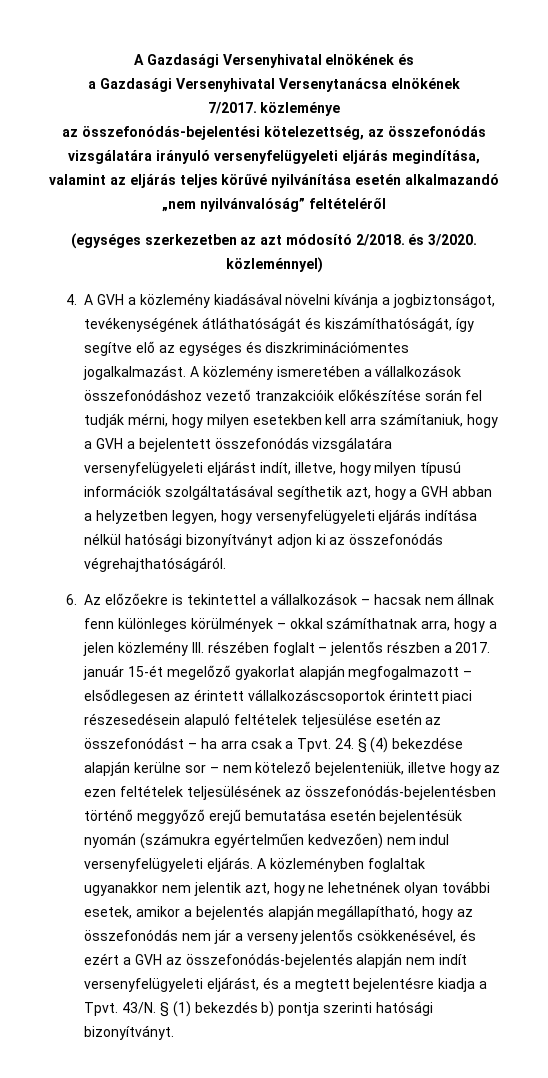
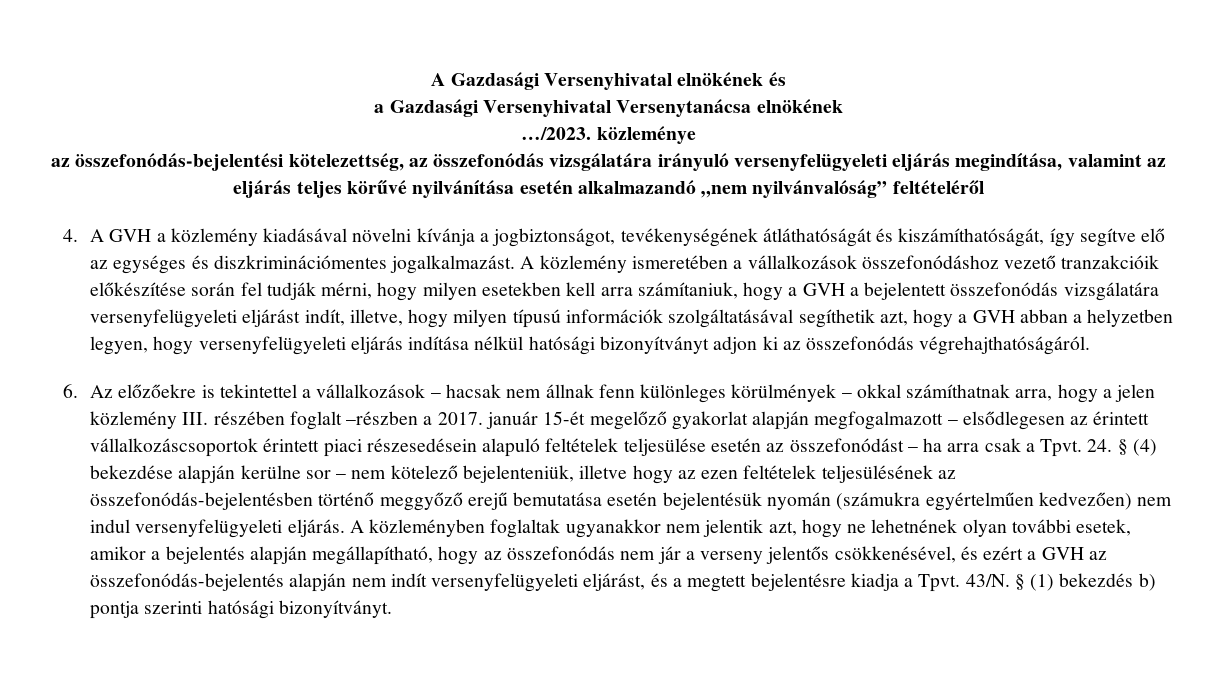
- 7/2017. közleménye
+ …/2023. közleménye
- (egységes szerkezetben az azt módosító 2/2018. és 3/2020. közleménnyel)
- 6. Az előzőekre is tekintettel a vállalkozások – hacsak nem állnak fenn különleges körülmények – okkal számíthatnak arra, hogy a jelen közlemény III. részében foglalt – jelentős részben a 2017. január 15-ét megelőző gyakorlat alapján megfogalmazott – elsődlegesen az érintett vállalkozáscsoportok érintett piaci részesedésein alapuló feltételek teljesülése esetén az összefonódást – ha arra csak a Tpvt.
+ 6. Az előzőekre is tekintettel a vállalkozások – hacsak nem állnak fenn különleges körülmények – okkal számíthatnak arra, hogy a jelen közlemény III. részében foglalt –részben a 2017. január 15-ét megelőző gyakorlat alapján megfogalmazott – elsődlegesen az érintett vállalkozáscsoportok érintett piaci részesedésein alapuló feltételek teljesülése esetén az összefonódást – ha arra csak a Tpvt.

